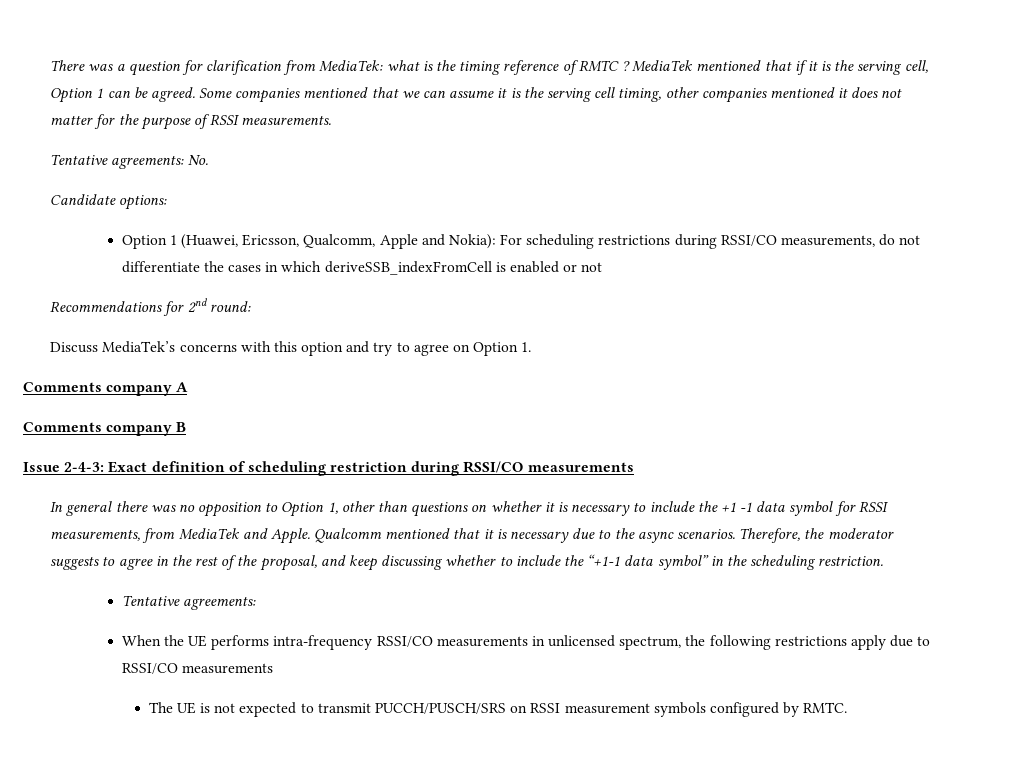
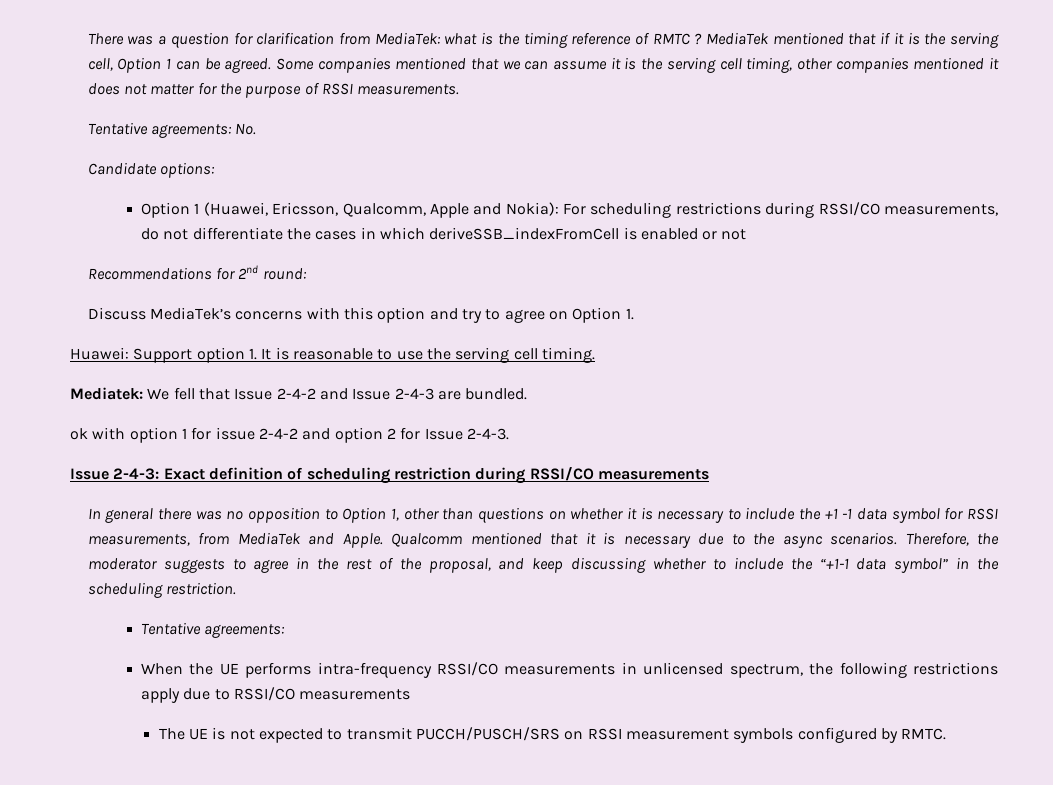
- Comments company A
- Comments company B
+ Huawei: Support option 1. It is reasonable to use the serving cell timing.
+ Mediatek: We fell that Issue 2-4-2 and Issue 2-4-3 are bundled.
+ ok with option 1 for issue 2-4-2 and option 2 for Issue 2-4-3.

